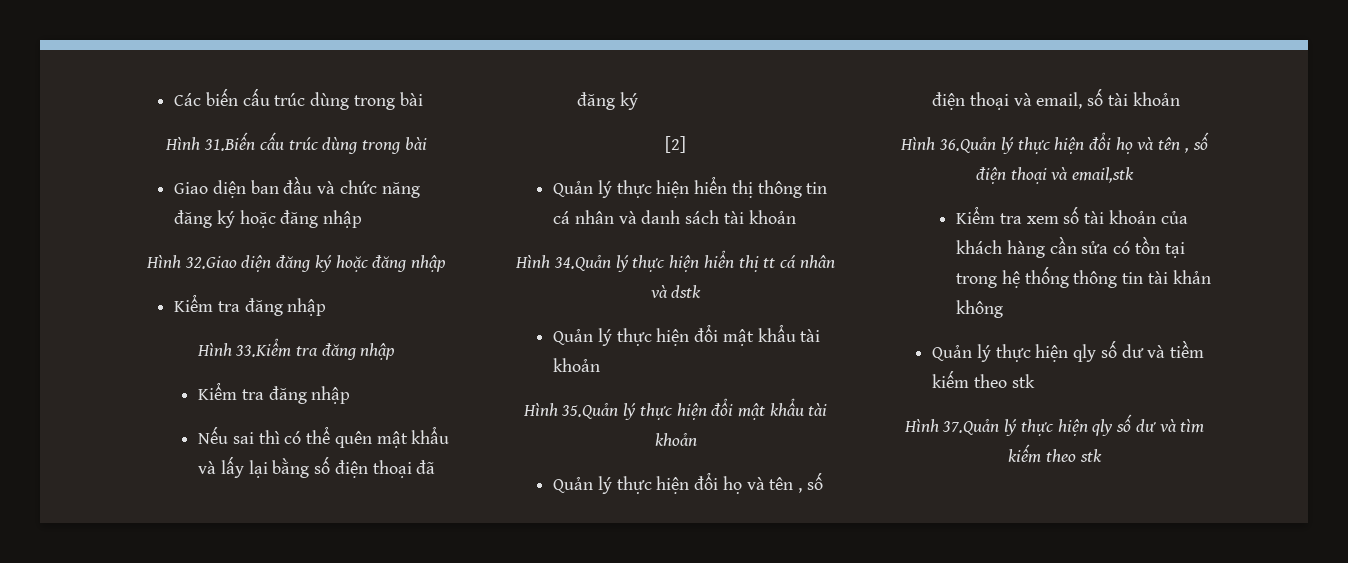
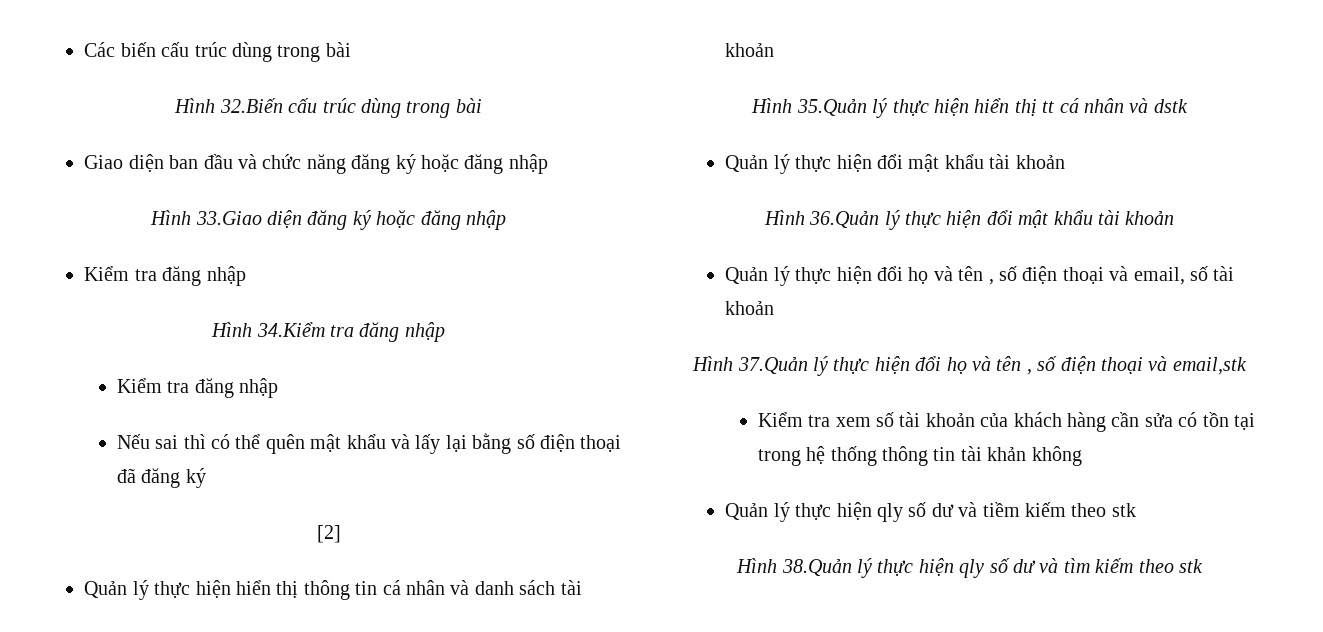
- Hình 31.Biến cấu trúc dùng trong bài
+ Hình 32.Biến cấu trúc dùng trong bài
- Hình 32.Giao diện đăng ký hoặc đăng nhập
+ Hình 33.Giao diện đăng ký hoặc đăng nhập
- Hình 33.Kiểm tra đăng nhập
+ Hình 34.Kiểm tra đăng nhập
- Hình 34.Quản lý thực hiện hiển thị tt cá nhân và dstk
+ Hình 35.Quản lý thực hiện hiển thị tt cá nhân và dstk
- Hình 35.Quản lý thực hiện đổi mật khẩu tài khoản
+ Hình 36.Quản lý thực hiện đổi mật khẩu tài khoản
- Hình 36.Quản lý thực hiện đổi họ và tên , số điện thoại và email,stk
+ Hình 37.Quản lý thực hiện đổi họ và tên , số điện thoại và email,stk
- Hình 37.Quản lý thực hiện qly số dư và tìm kiếm theo stk
+ Hình 38.Quản lý thực hiện qly số dư và tìm kiếm theo stk

